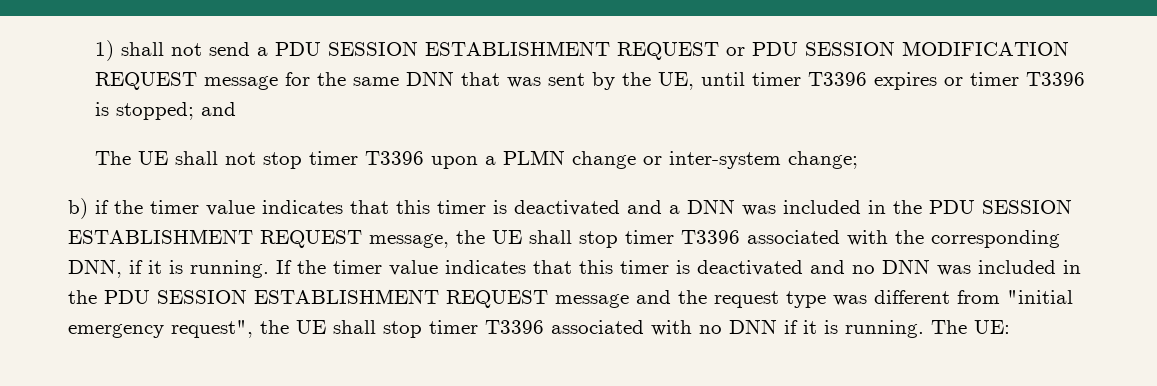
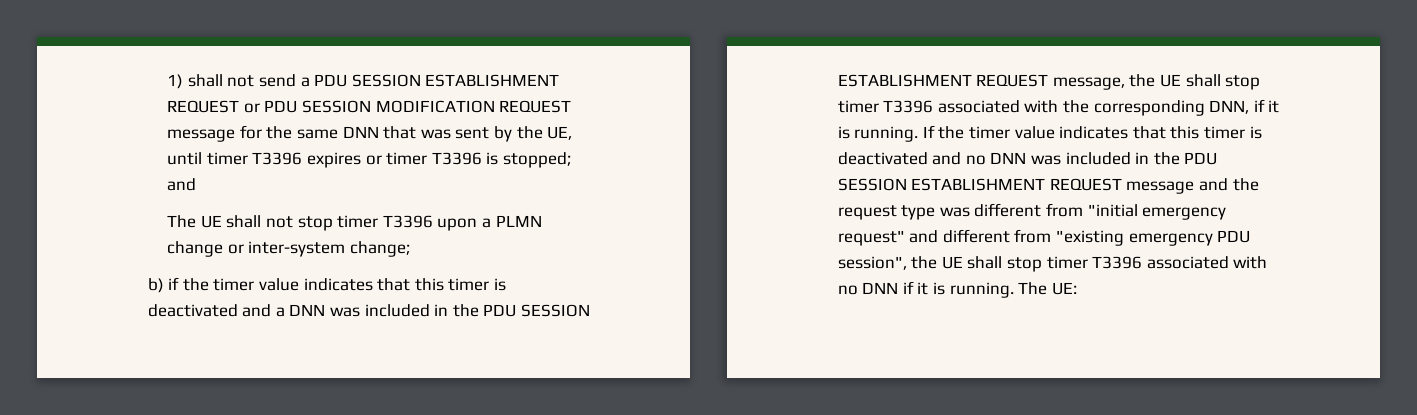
- If the timer value indicates that this timer is deactivated and no DNN was included in the PDU SESSION ESTABLISHMENT REQUEST message and the request type was different from "initial emergency request", the UE shall stop timer T3396 associated with no DNN if it is running.
+ If the timer value indicates that this timer is deactivated and no DNN was included in the PDU SESSION ESTABLISHMENT REQUEST message and the request type was different from "initial emergency request" and different from "existing emergency PDU session", the UE shall stop timer T3396 associated with no DNN if it is running.

